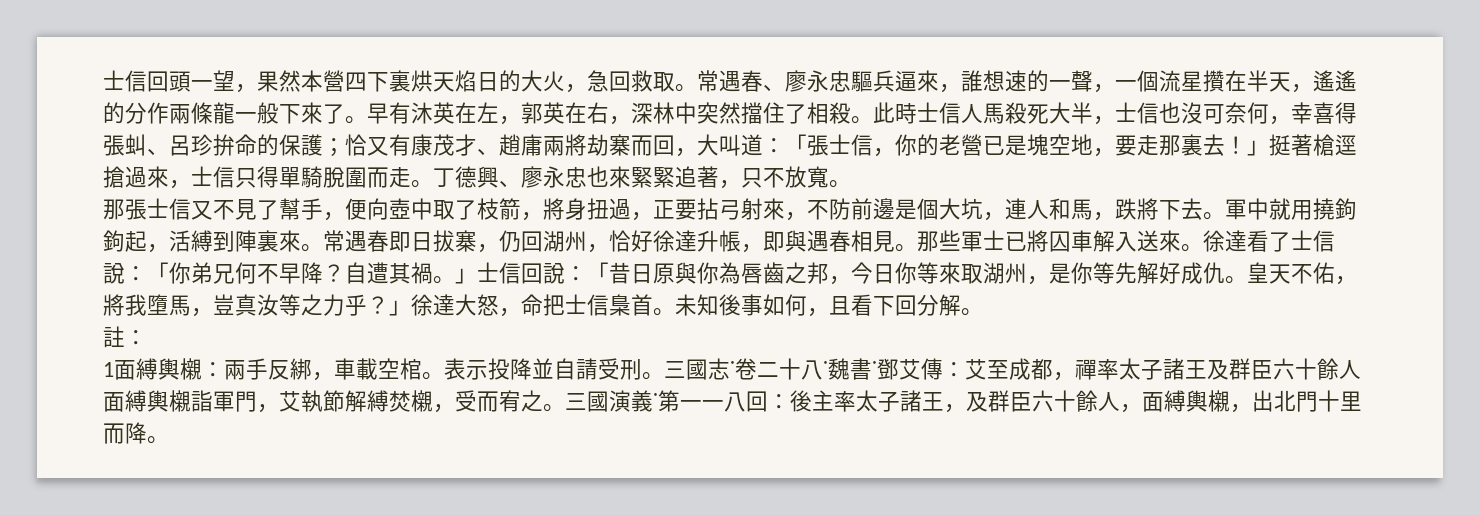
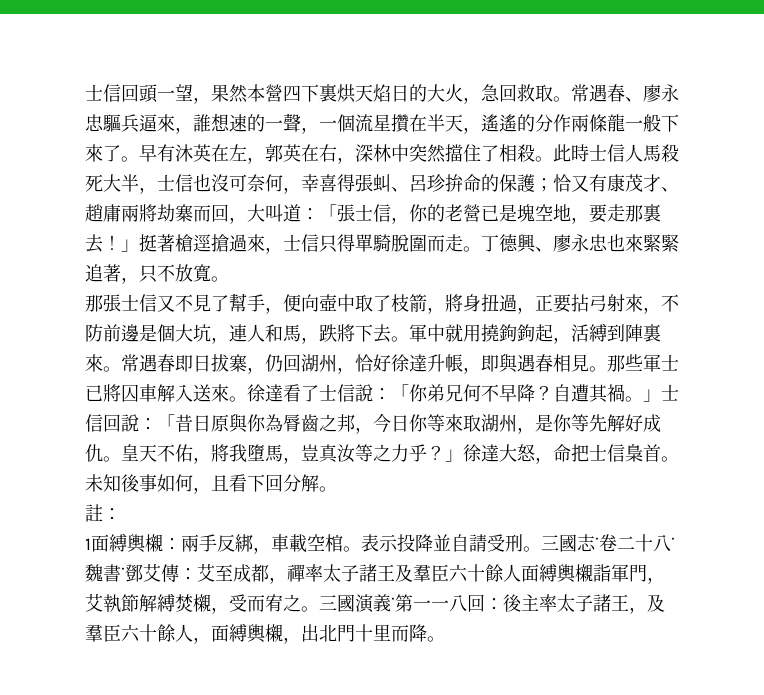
- 自遭其禍。」士信回說：「昔日原與你為唇齒之邦，今日你等來取湖州，是你等先解好成仇。
+ 自遭其禍。」士信回說：「昔日原與你為脣齒之邦，今日你等來取湖州，是你等先解好成仇。
- 三國志˙卷二十八˙魏書˙鄧艾傳：艾至成都，禪率太子諸王及群臣六十餘人面縛輿櫬詣軍門，艾執節解縛焚櫬，受而宥之。
+ 三國志˙卷二十八˙魏書˙鄧艾傳：艾至成都，禪率太子諸王及羣臣六十餘人面縛輿櫬詣軍門，艾執節解縛焚櫬，受而宥之。
- 三國演義˙第一一八回：後主率太子諸王，及群臣六十餘人，面縛輿櫬，出北門十里而降。
+ 三國演義˙第一一八回：後主率太子諸王，及羣臣六十餘人，面縛輿櫬，出北門十里而降。

